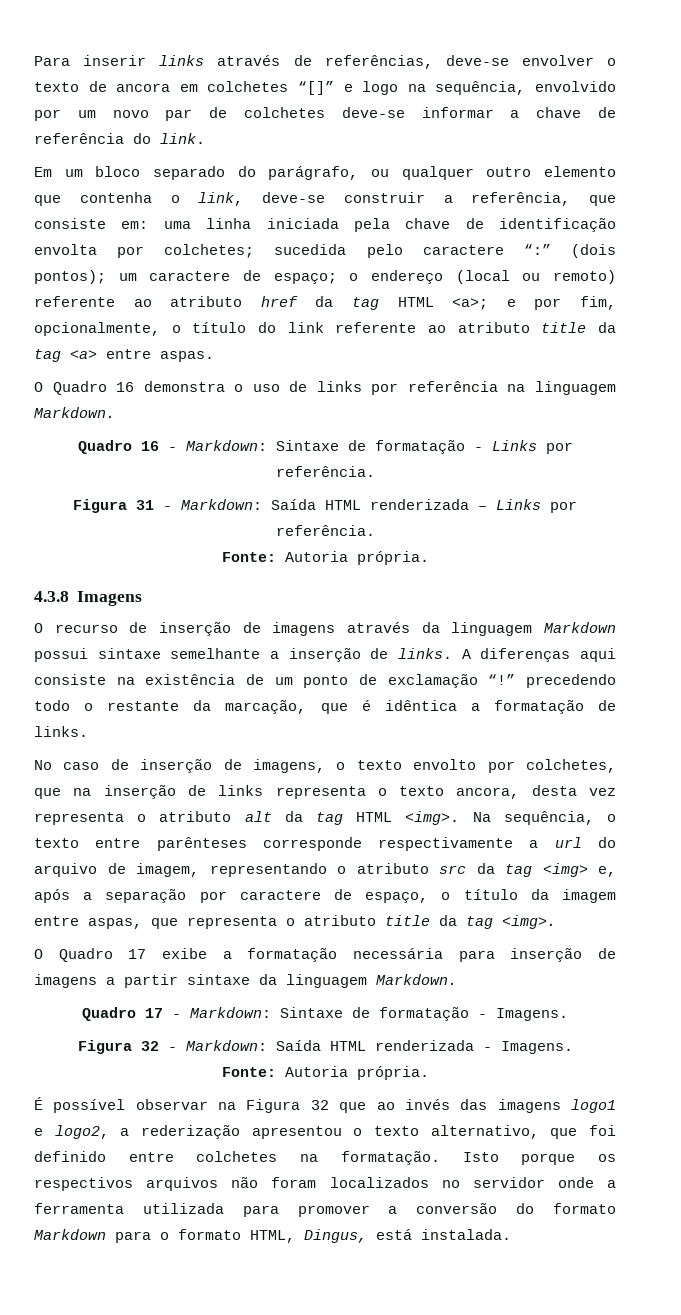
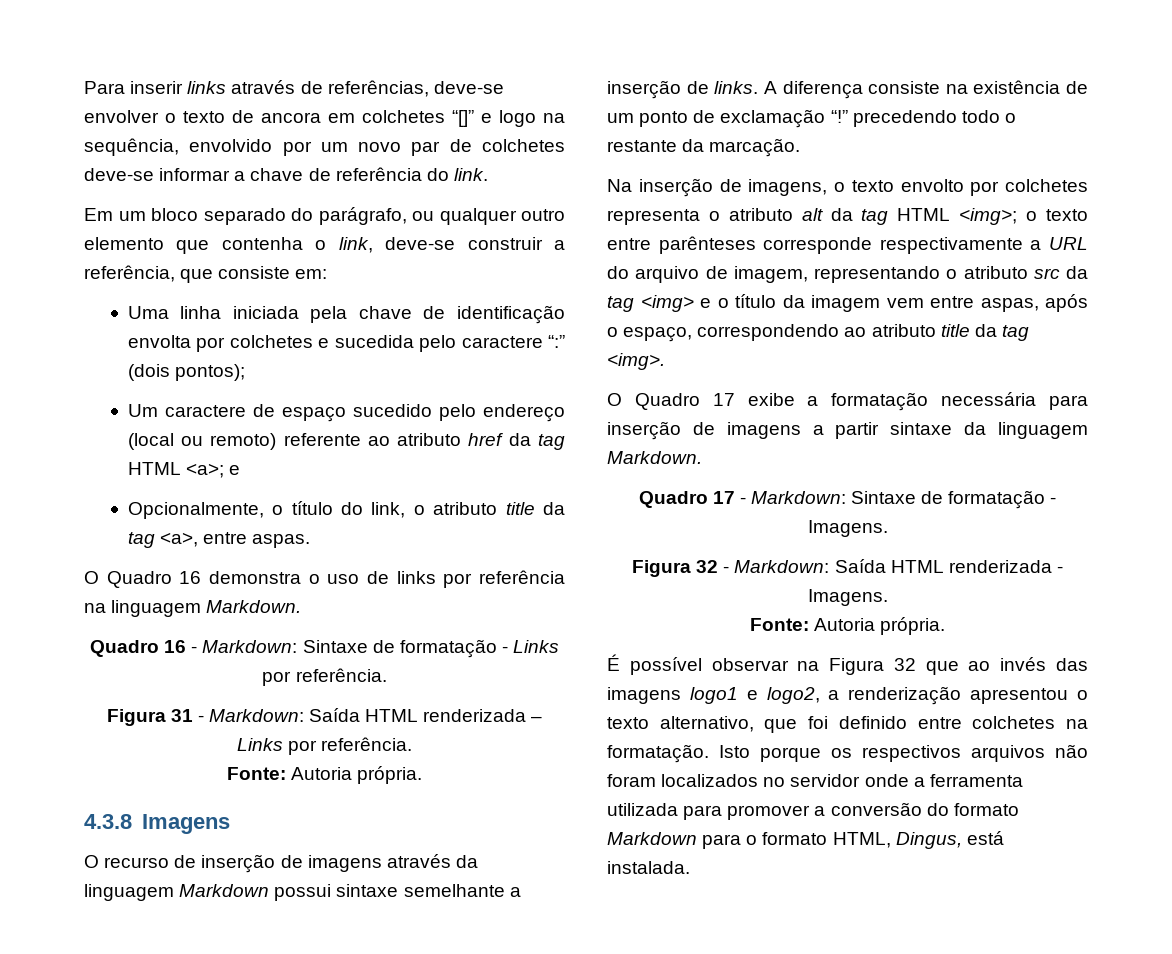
- Em um bloco separado do parágrafo, ou qualquer outro elemento que contenha o link, deve-se construir a referência, que consiste em: uma linha iniciada pela chave de identificação envolta por colchetes; sucedida pelo caractere “:” (dois pontos); um caractere de espaço; o endereço (local ou remoto) referente ao atributo href da tag HTML <a>; e por fim, opcionalmente, o título do link referente ao atributo title da tag <a> entre aspas.
+ Em um bloco separado do parágrafo, ou qualquer outro elemento que contenha o link, deve-se construir a referência, que consiste em:
+ Uma linha iniciada pela chave de identificação envolta por colchetes e sucedida pelo caractere “:” (dois pontos);
+ Um caractere de espaço sucedido pelo endereço (local ou remoto) referente ao atributo href da tag HTML <a>; e
+ Opcionalmente, o título do link, o atributo title da tag <a>, entre aspas.
- A diferenças aqui consiste na existência de um ponto de exclamação “!” precedendo todo o restante da marcação, que é idêntica a formatação de links.
- No caso de inserção de imagens, o texto envolto por colchetes, que na inserção de links representa o texto ancora, desta vez representa o atributo alt da tag HTML <img>. Na sequência, o texto entre parênteses corresponde respectivamente a url do arquivo de imagem, representando o atributo src da tag <img> e, após a separação por caractere de espaço, o título da imagem entre aspas, que representa o atributo title da tag <img>.
+ A diferença consiste na existência de um ponto de exclamação “!” precedendo todo o restante da marcação.
+ Na inserção de imagens, o texto envolto por colchetes representa o atributo alt da tag HTML <img>; o texto entre parênteses corresponde respectivamente a URL do arquivo de imagem, representando o atributo src da tag <img> e o título da imagem vem entre aspas, após o espaço, correspondendo ao atributo title da tag <img>.
- É possível observar na Figura 32 que ao invés das imagens logo1 e logo2, a rederização apresentou o texto alternativo, que foi definido entre colchetes na formatação.
+ É possível observar na Figura 32 que ao invés das imagens logo1 e logo2, a renderização apresentou o texto alternativo, que foi definido entre colchetes na formatação.

